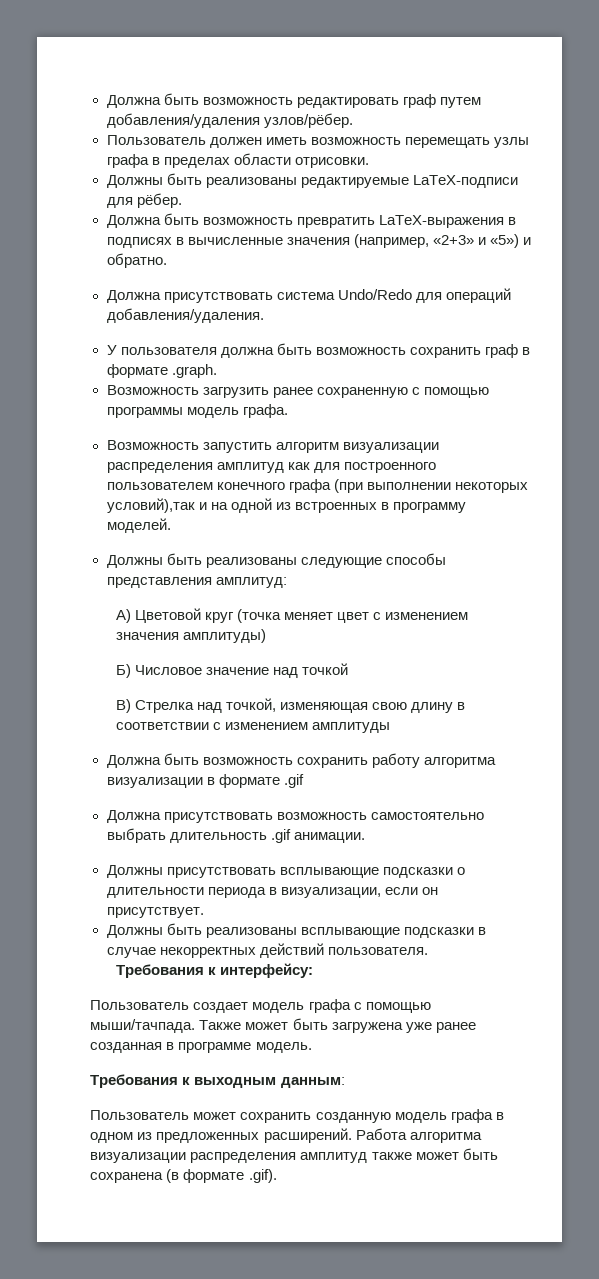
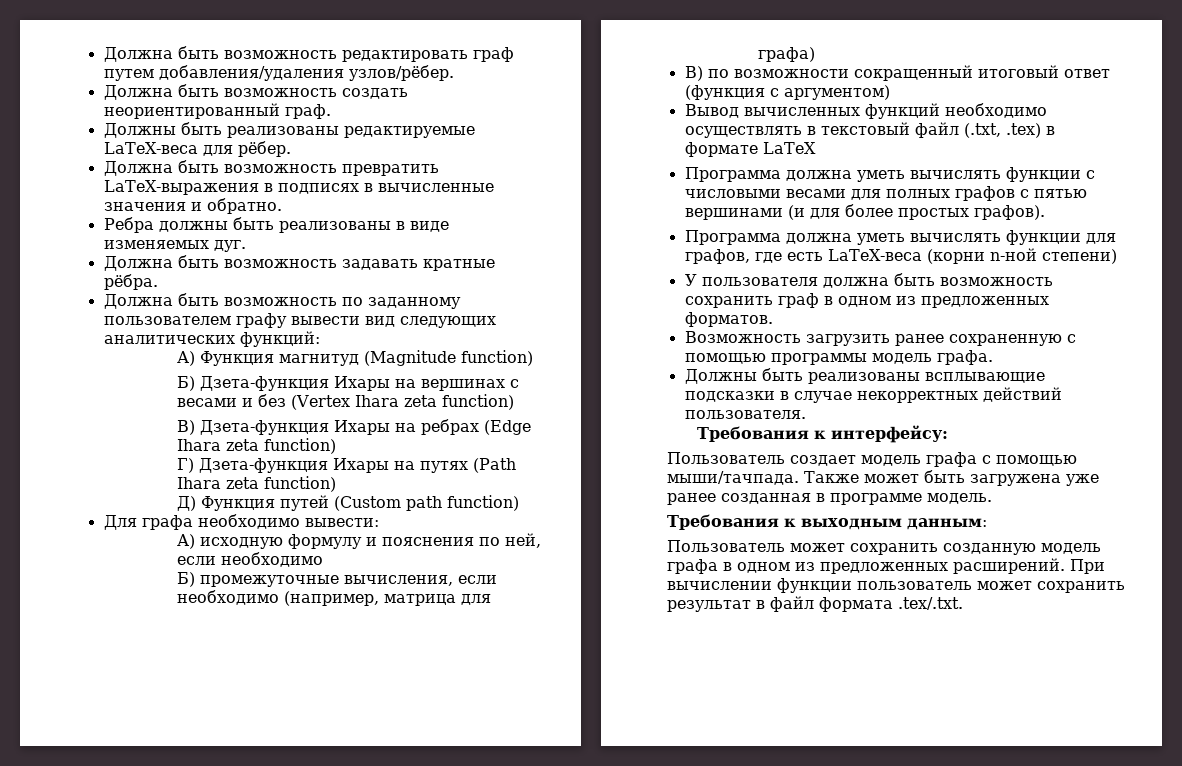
- Пользователь должен иметь возможность перемещать узлы графа в пределах области отрисовки.
+ Должна быть возможность создать неориентированный граф.
- Должны быть реализованы редактируемые LaTeX-подписи для рёбер.
+ Должны быть реализованы редактируемые LaTeX-веса для рёбер.
- Должна быть возможность превратить LaTeX-выражения в подписях в вычисленные значения (например, «2+3» и «5») и обратно.
- Должна присутствовать система Undo/Redo для операций добавления/удаления.
+ Должна быть возможность превратить LaTeX-выражения в подписях в вычисленные значения и обратно.
+ Ребра должны быть реализованы в виде изменяемых дуг.
+ Должна быть возможность задавать кратные рёбра.
+ Должна быть возможность по заданному пользователем графу вывести вид следующих аналитических функций:
+ А) Функция магнитуд (Magnitude function)
+ Б) Дзета-функция Ихары на вершинах с весами и без (Vertex Ihara zeta function)
+ В) Дзета-функция Ихары на ребрах (Edge Ihara zeta function)
+ Г) Дзета-функция Ихары на путях (Path Ihara zeta function)
+ Д) Функция путей (Custom path function)
+ Для графа необходимо вывести:
+ А) исходную формулу и пояснения по ней, если необходимо
+ Б) промежуточные вычисления, если необходимо (например, матрица для графа)
+ В) по возможности сокращенный итоговый ответ (функция с аргументом)
+ Вывод вычисленных функций необходимо осуществлять в текстовый файл (.txt, .tex) в формате LaTeX
+ Программа должна уметь вычислять функции с числовыми весами для полных графов с пятью вершинами (и для более простых графов).
+ Программа должна уметь вычислять функции для графов, где есть LaTeX-веса (корни n-ной степени)
- У пользователя должна быть возможность сохранить граф в формате .graph.
+ У пользователя должна быть возможность сохранить граф в одном из предложенных форматов.
- Возможность запустить алгоритм визуализации распределения амплитуд как для построенного пользователем конечного графа (при выполнении некоторых условий),так и на одной из встроенных в программу моделей.
- Должны быть реализованы следующие способы представления амплитуд:
- А) Цветовой круг (точка меняет цвет с изменением значения амплитуды)
- Б) Числовое значение над точкой
- В) Стрелка над точкой, изменяющая свою длину в соответствии с изменением амплитуды
- Должна быть возможность сохранить работу алгоритма визуализации в формате .gif
- Должна присутствовать возможность самостоятельно выбрать длительность .gif анимации.
- Должны присутствовать всплывающие подсказки о длительности периода в визуализации, если он присутствует.
- Работа алгоритма визуализации распределения амплитуд также может быть сохранена (в формате .gif).
+ При вычислении функции пользователь может сохранить результат в файл формата .tex/.txt.

